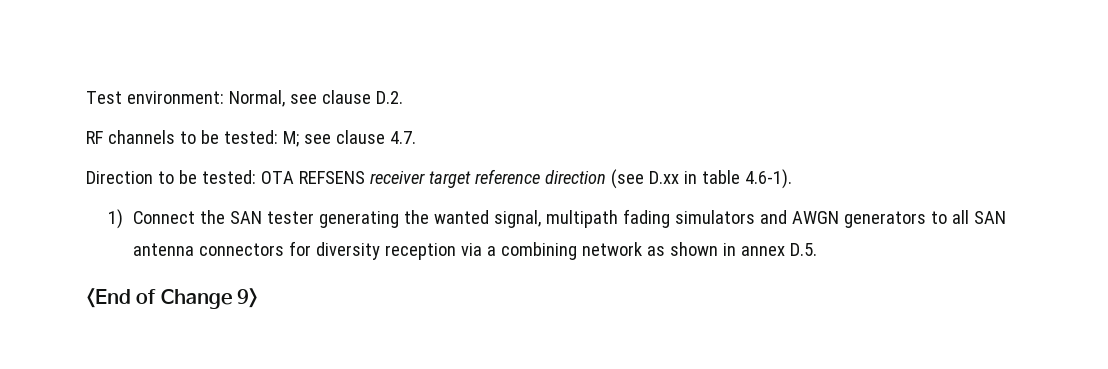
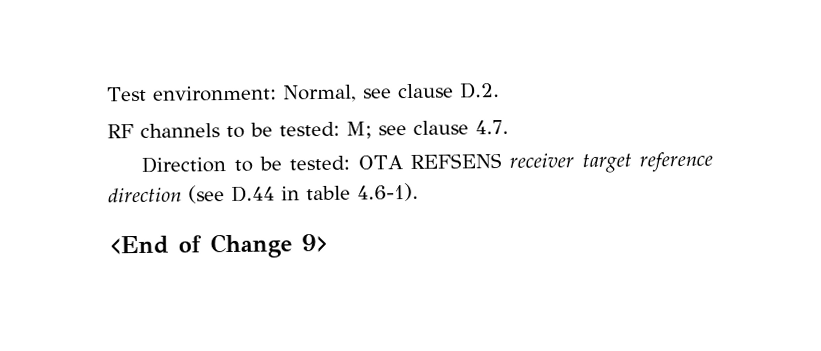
- Direction to be tested: OTA REFSENS receiver target reference direction (see D.xx in table 4.6-1).
+ Direction to be tested: OTA REFSENS receiver target reference direction (see D.44 in table 4.6-1).
- 1) Connect the SAN tester generating the wanted signal, multipath fading simulators and AWGN generators to all SAN antenna connectors for diversity reception via a combining network as shown in annex D.5.

